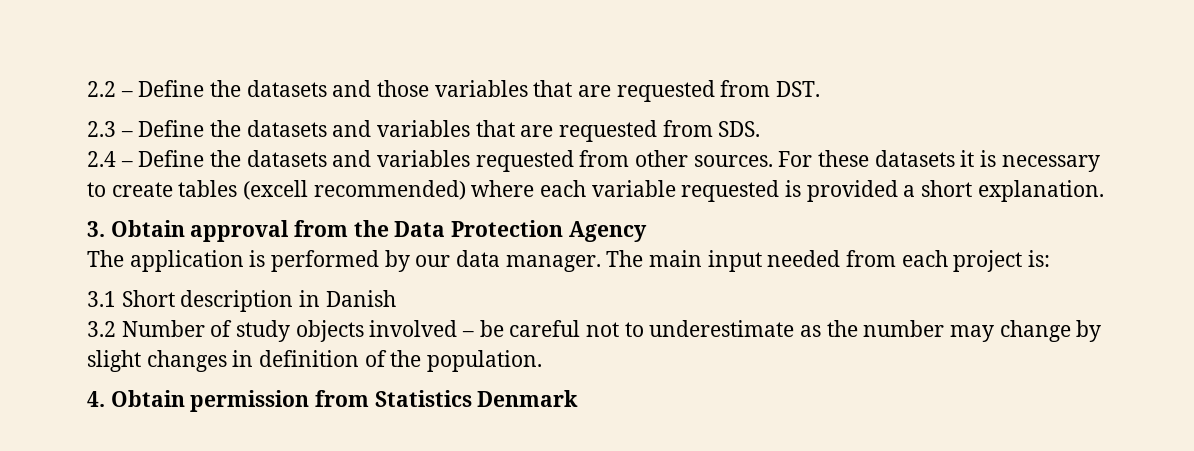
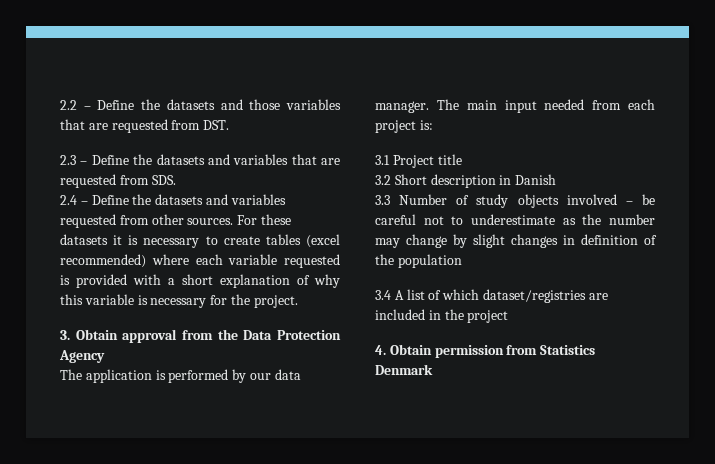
- For these datasets it is necessary to create tables (excell recommended) where each variable requested is provided a short explanation.
+ For these datasets it is necessary to create tables (excel recommended) where each variable requested is provided with a short explanation of why this variable is necessary for the project.
- 3.1 Short description in Danish
+ 3.1 Project title
+ 3.2 Short description in Danish
- 3.2 Number of study objects involved – be careful not to underestimate as the number may change by slight changes in definition of the population.
+ 3.3 Number of study objects involved – be careful not to underestimate as the number may change by slight changes in definition of the population
+ 3.4 A list of which dataset/registries are included in the project

